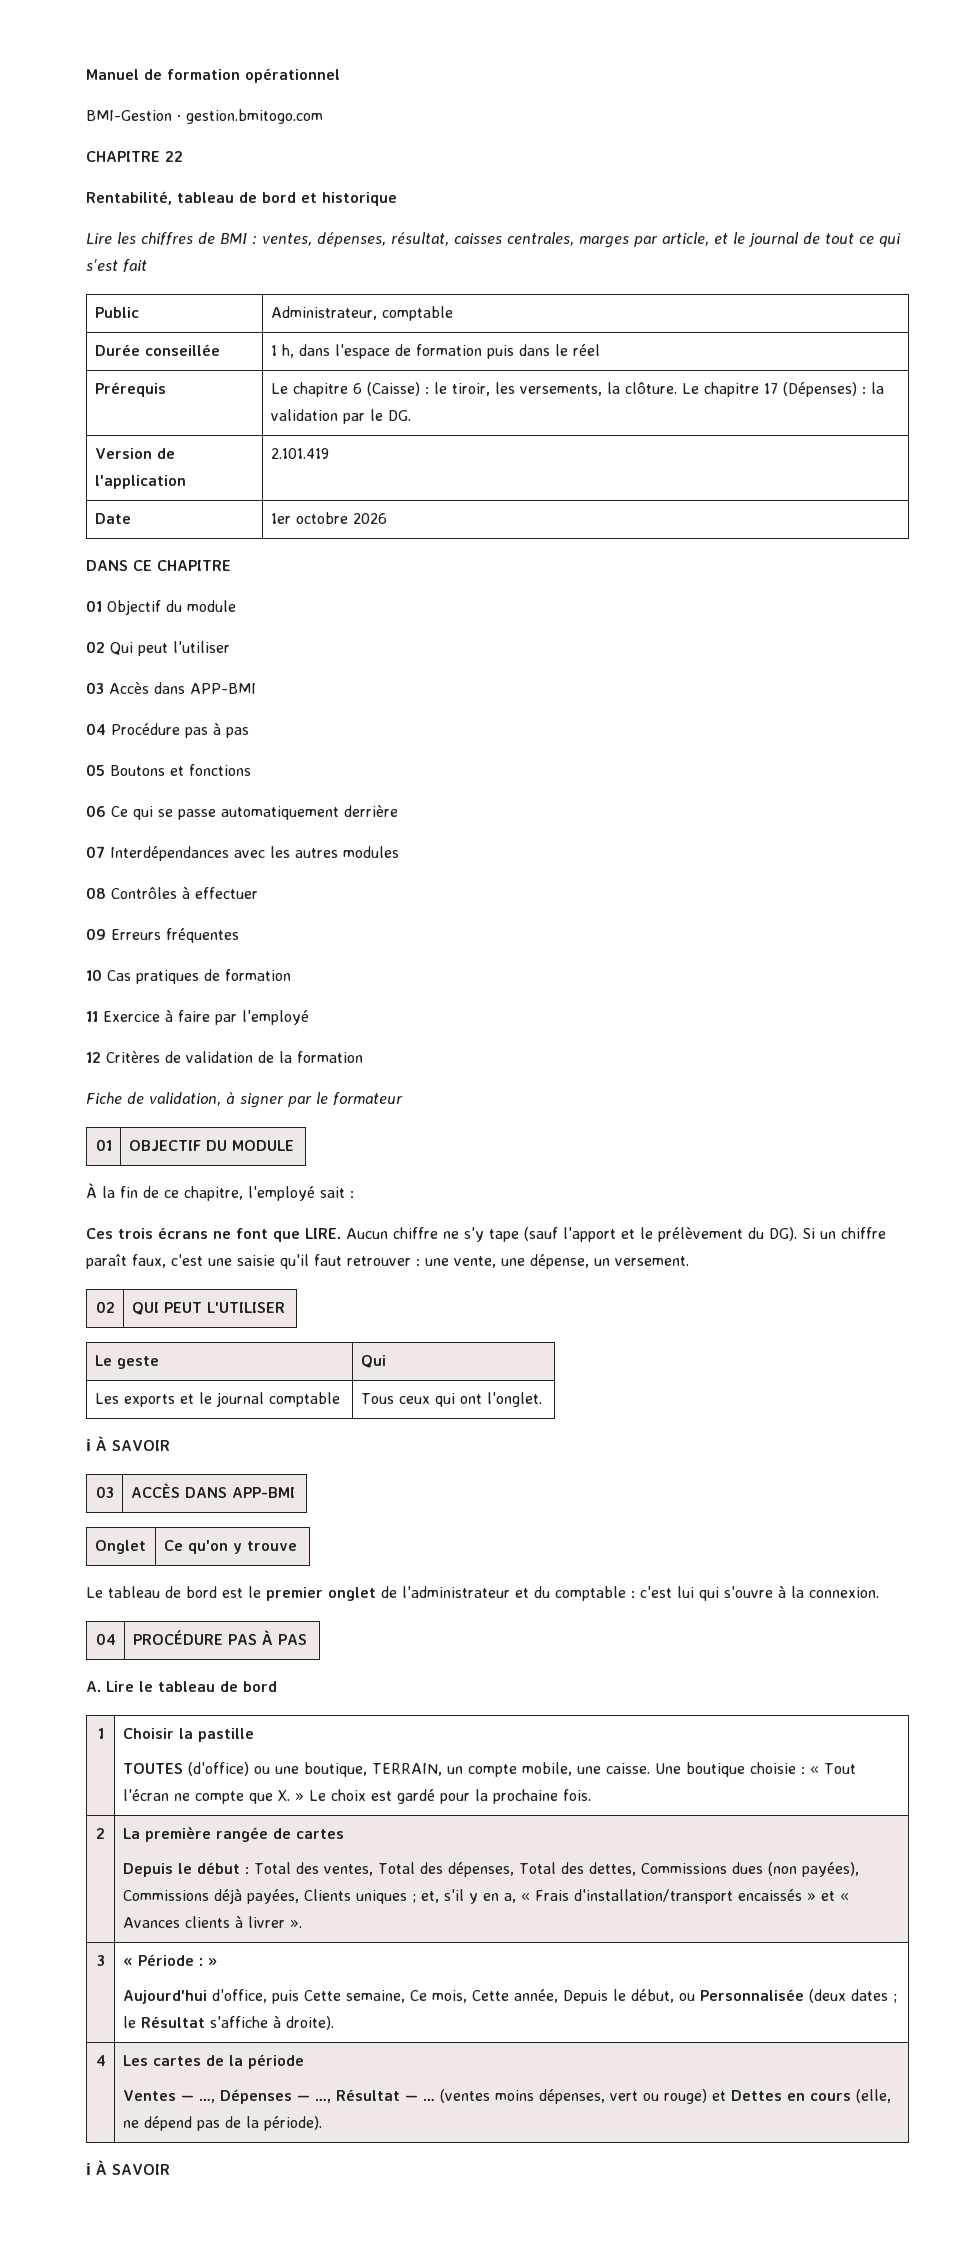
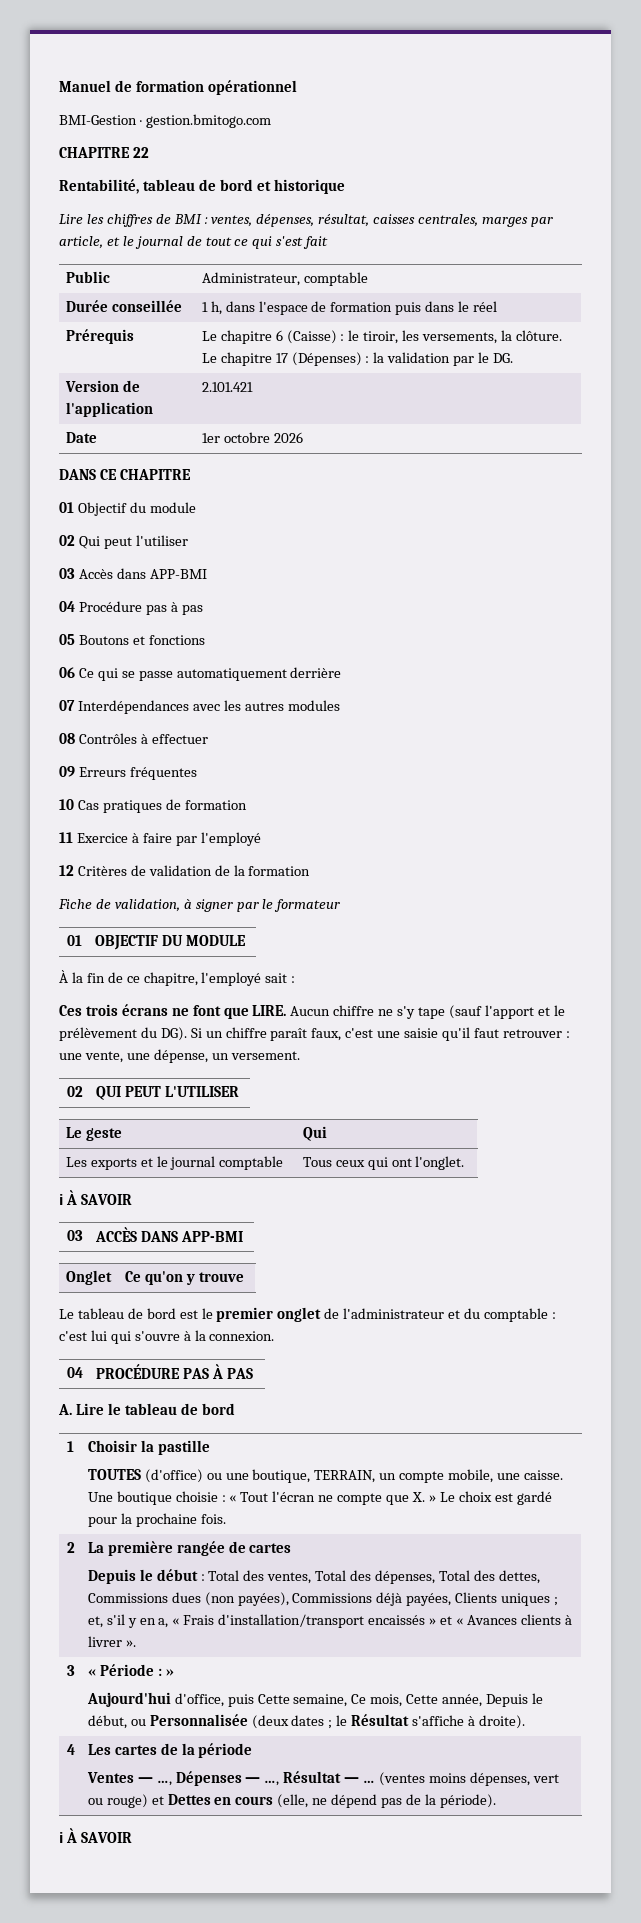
- Version de l'application | 2.101.419
+ Version de l'application | 2.101.421

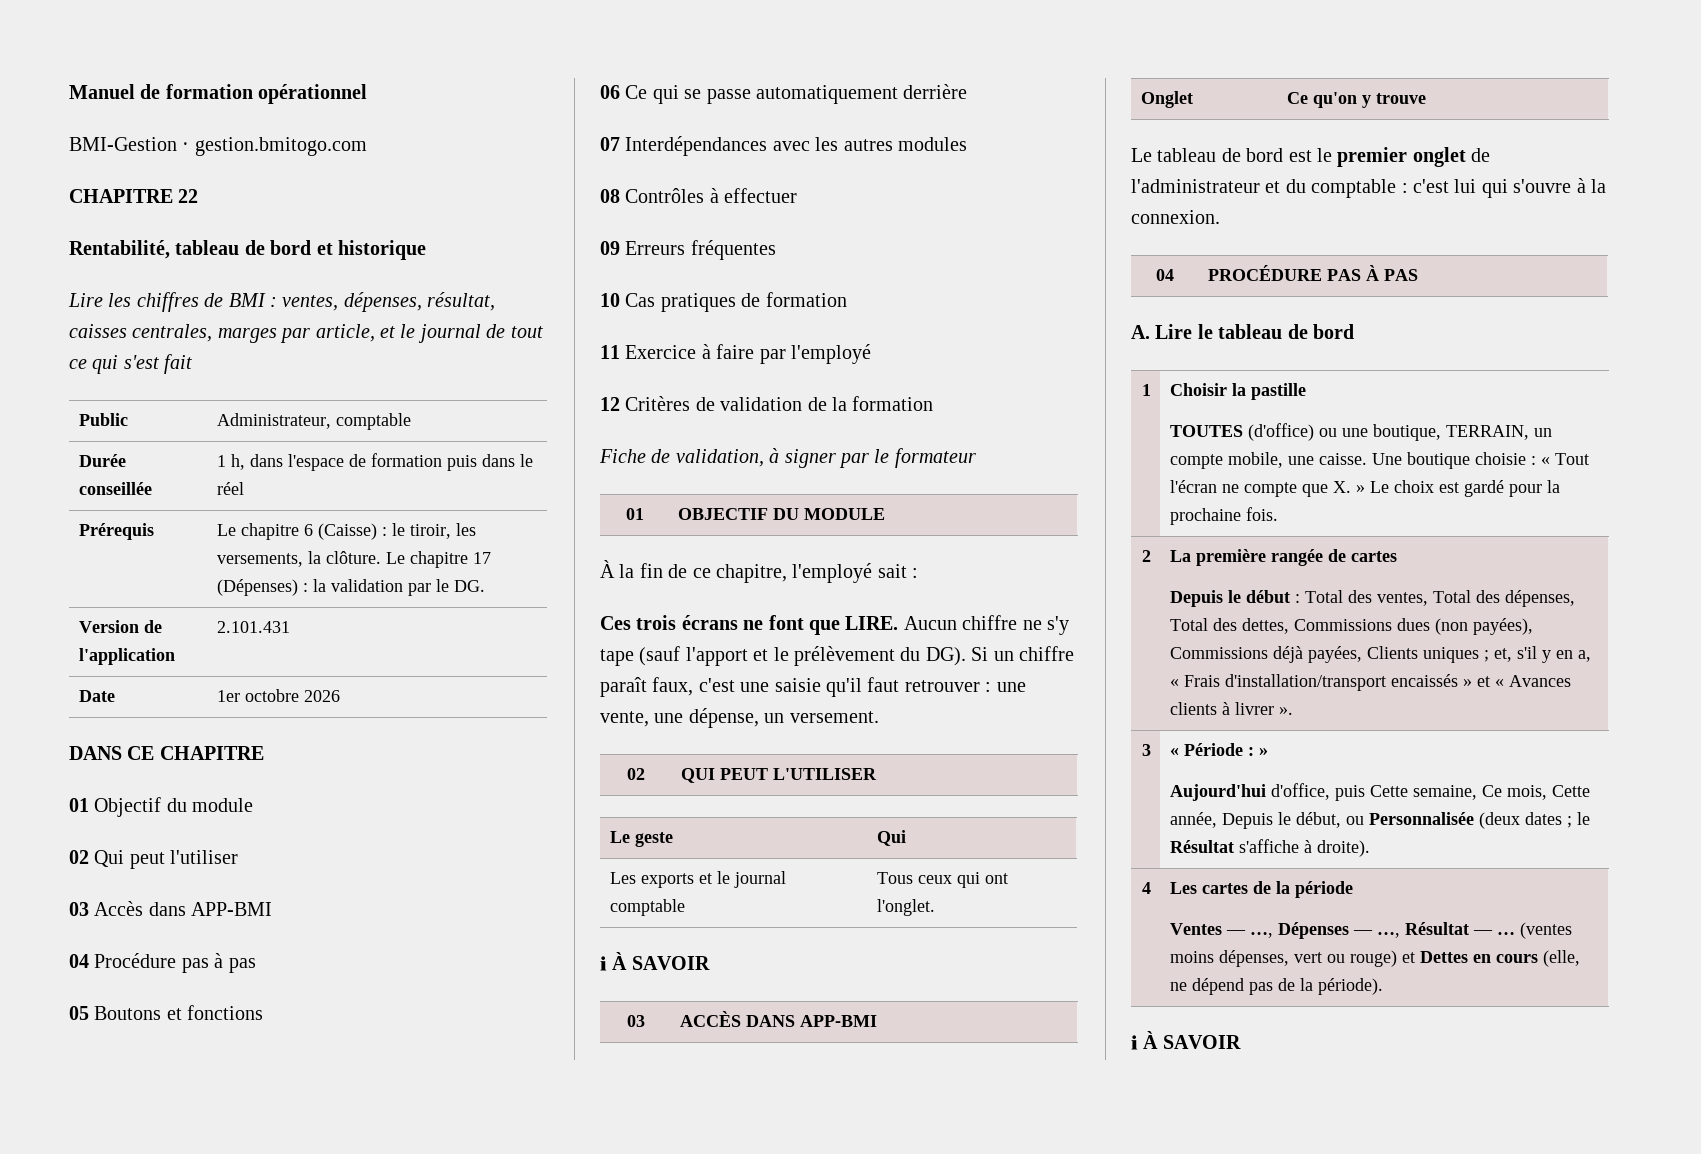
- Version de l'application | 2.101.421
+ Version de l'application | 2.101.431

